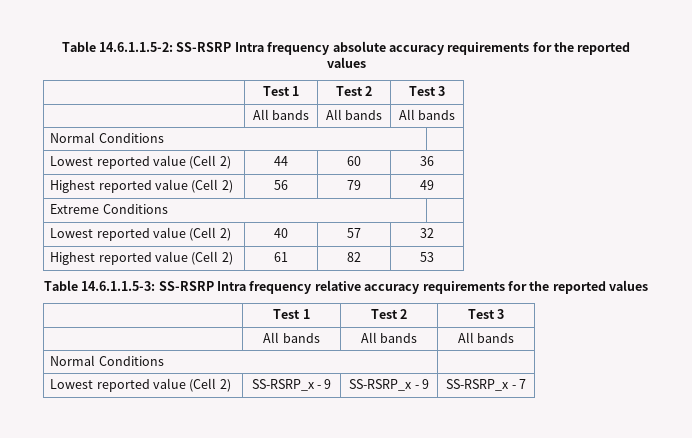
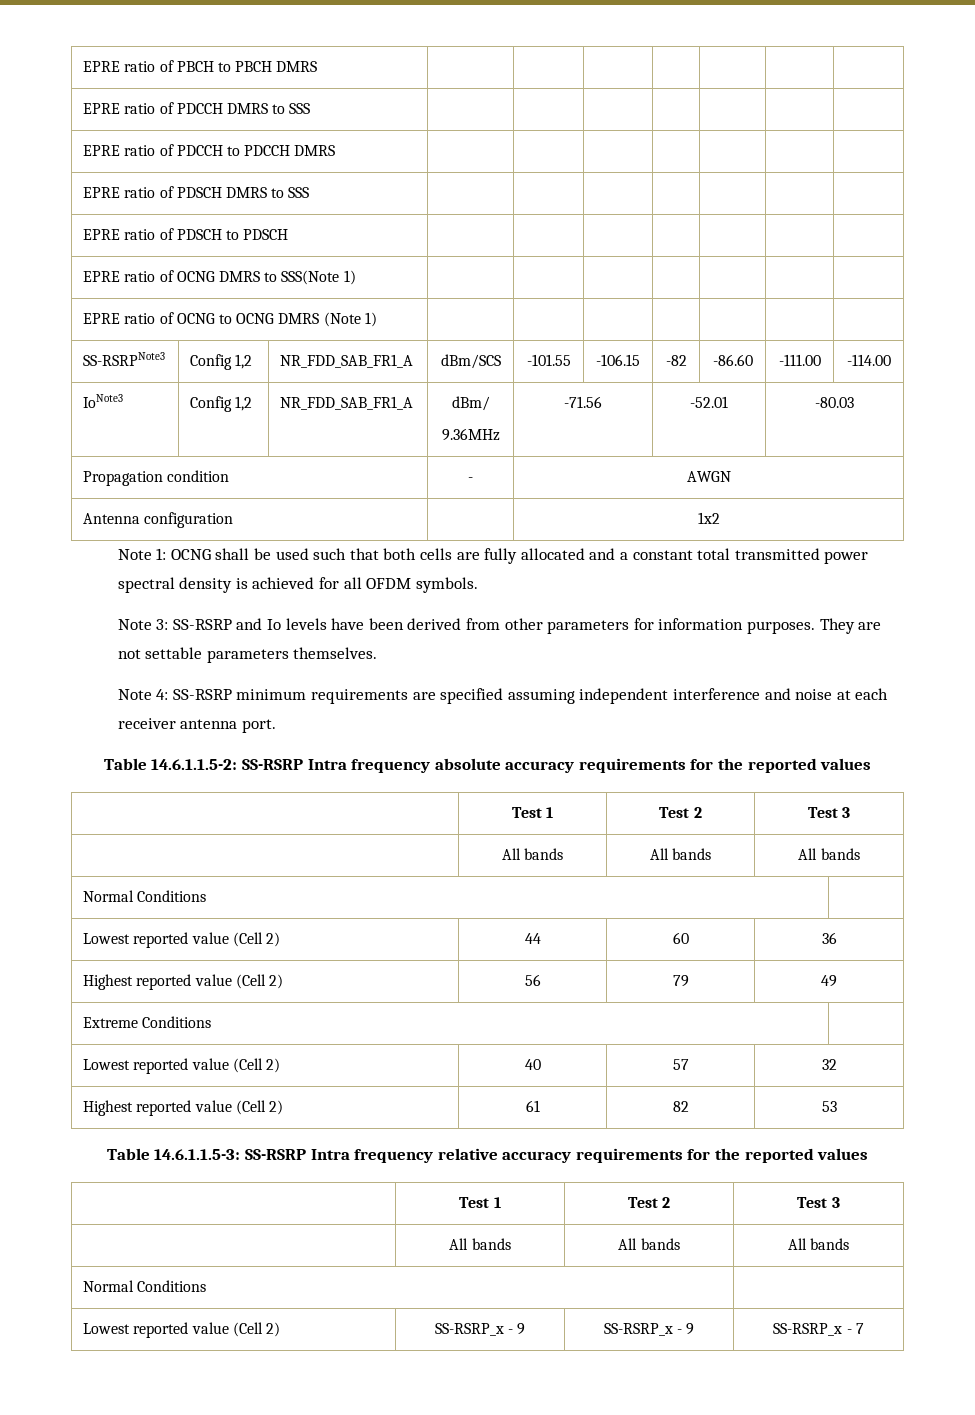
+ EPRE ratio of PBCH to PBCH DMRS | | | | | | |
+ EPRE ratio of PDCCH DMRS to SSS | | | | | | |
+ EPRE ratio of PDCCH to PDCCH DMRS | | | | | | |
+ EPRE ratio of PDSCH DMRS to SSS | | | | | | |
+ EPRE ratio of PDSCH to PDSCH | | | | | | |
+ EPRE ratio of OCNG DMRS to SSS(Note 1) | | | | | | |
+ EPRE ratio of OCNG to OCNG DMRS (Note 1) | | | | | | |
+ SS-RSRPNote3 | Config 1,2 | NR_FDD_SAB_FR1_A | dBm/SCS | -101.55 | -106.15 | -82 | -86.60 | -111.00 | -114.00
+ IoNote3 | Config 1,2 | NR_FDD_SAB_FR1_A | dBm/
+ 9.36MHz | -71.56 | -52.01 | -80.03
+ Propagation condition | - | AWGN
+ Antenna configuration | | 1x2
+ Note 1: OCNG shall be used such that both cells are fully allocated and a constant total transmitted power spectral density is achieved for all OFDM symbols.
+ Note 3: SS-RSRP and Io levels have been derived from other parameters for information purposes. They are not settable parameters themselves.
+ Note 4: SS-RSRP minimum requirements are specified assuming independent interference and noise at each receiver antenna port.

